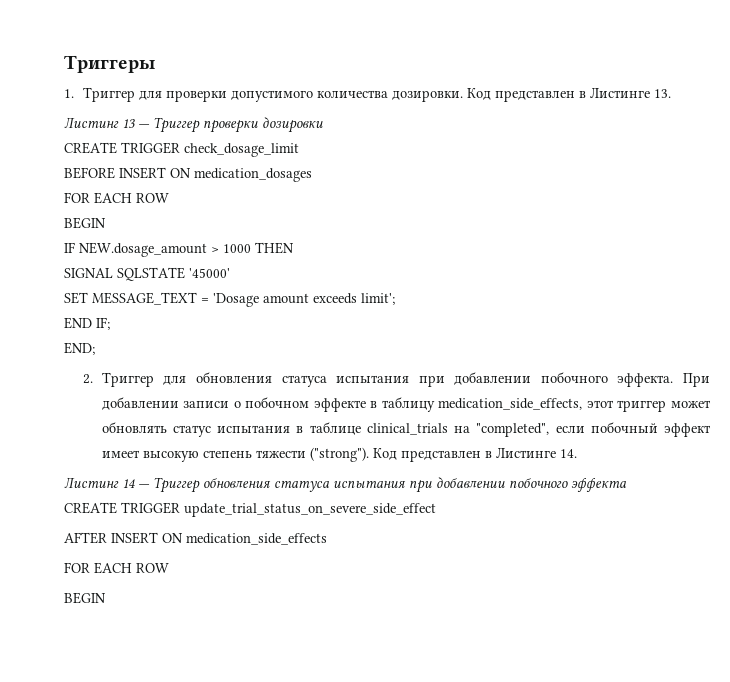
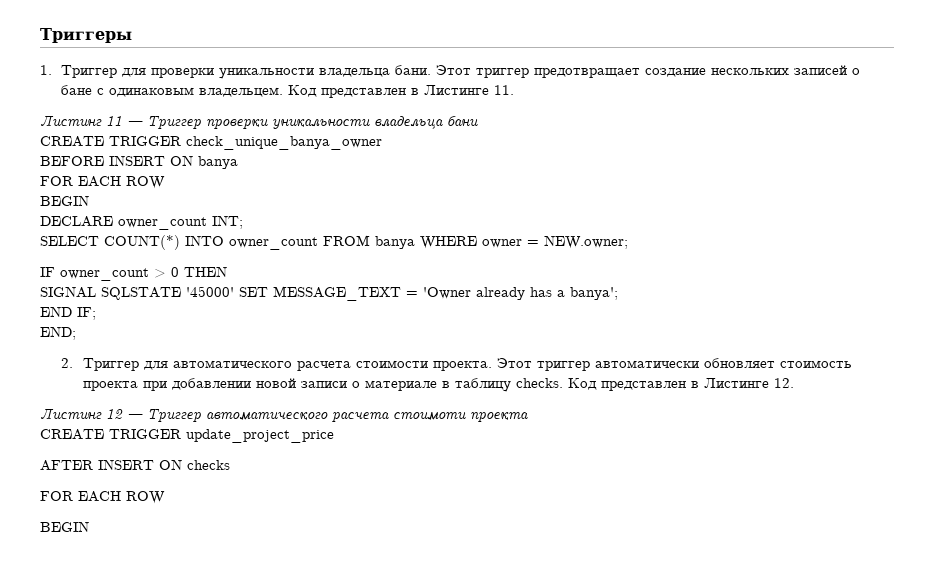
- 1. Триггер для проверки допустимого количества дозировки. Код представлен в Листинге 13.
- Листинг 13 — Триггер проверки дозировки
- CREATE TRIGGER check_dosage_limit
+ 1. Триггер для проверки уникальности владельца бани. Этот триггер предотвращает создание нескольких записей о бане с одинаковым владельцем. Код представлен в Листинге 11.
+ Листинг 11 — Триггер проверки уникальности владельца бани
+ CREATE TRIGGER check_unique_banya_owner
- BEFORE INSERT ON medication_dosages
+ BEFORE INSERT ON banya
- IF NEW.dosage_amount > 1000 THEN
+ DECLARE owner_count INT;
+ SELECT COUNT(*) INTO owner_count FROM banya WHERE owner = NEW.owner;
+ IF owner_count > 0 THEN
- SIGNAL SQLSTATE '45000'
- SET MESSAGE_TEXT = 'Dosage amount exceeds limit';
+ SIGNAL SQLSTATE '45000' SET MESSAGE_TEXT = 'Owner already has a banya';
- 2. Триггер для обновления статуса испытания при добавлении побочного эффекта. При добавлении записи о побочном эффекте в таблицу medication_side_effects, этот триггер может обновлять статус испытания в таблице clinical_trials на "completed", если побочный эффект имеет высокую степень тяжести ("strong"). Код представлен в Листинге 14.
- Листинг 14 — Триггер обновления статуса испытания при добавлении побочного эффекта
- CREATE TRIGGER update_trial_status_on_severe_side_effect
+ 2. Триггер для автоматического расчета стоимости проекта. Этот триггер автоматически обновляет стоимость проекта при добавлении новой записи о материале в таблицу checks. Код представлен в Листинге 12.
+ Листинг 12 — Триггер автоматического расчета стоимоти проекта
+ CREATE TRIGGER update_project_price
- AFTER INSERT ON medication_side_effects
+ AFTER INSERT ON checks

